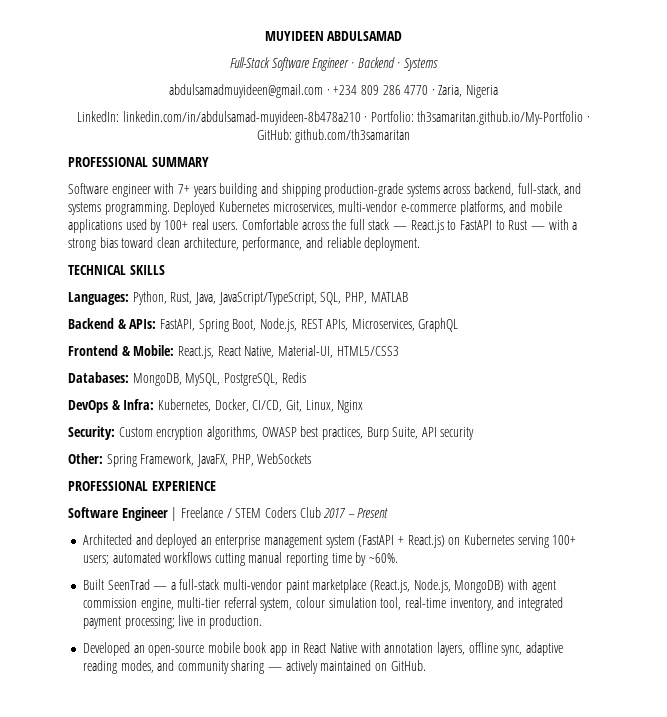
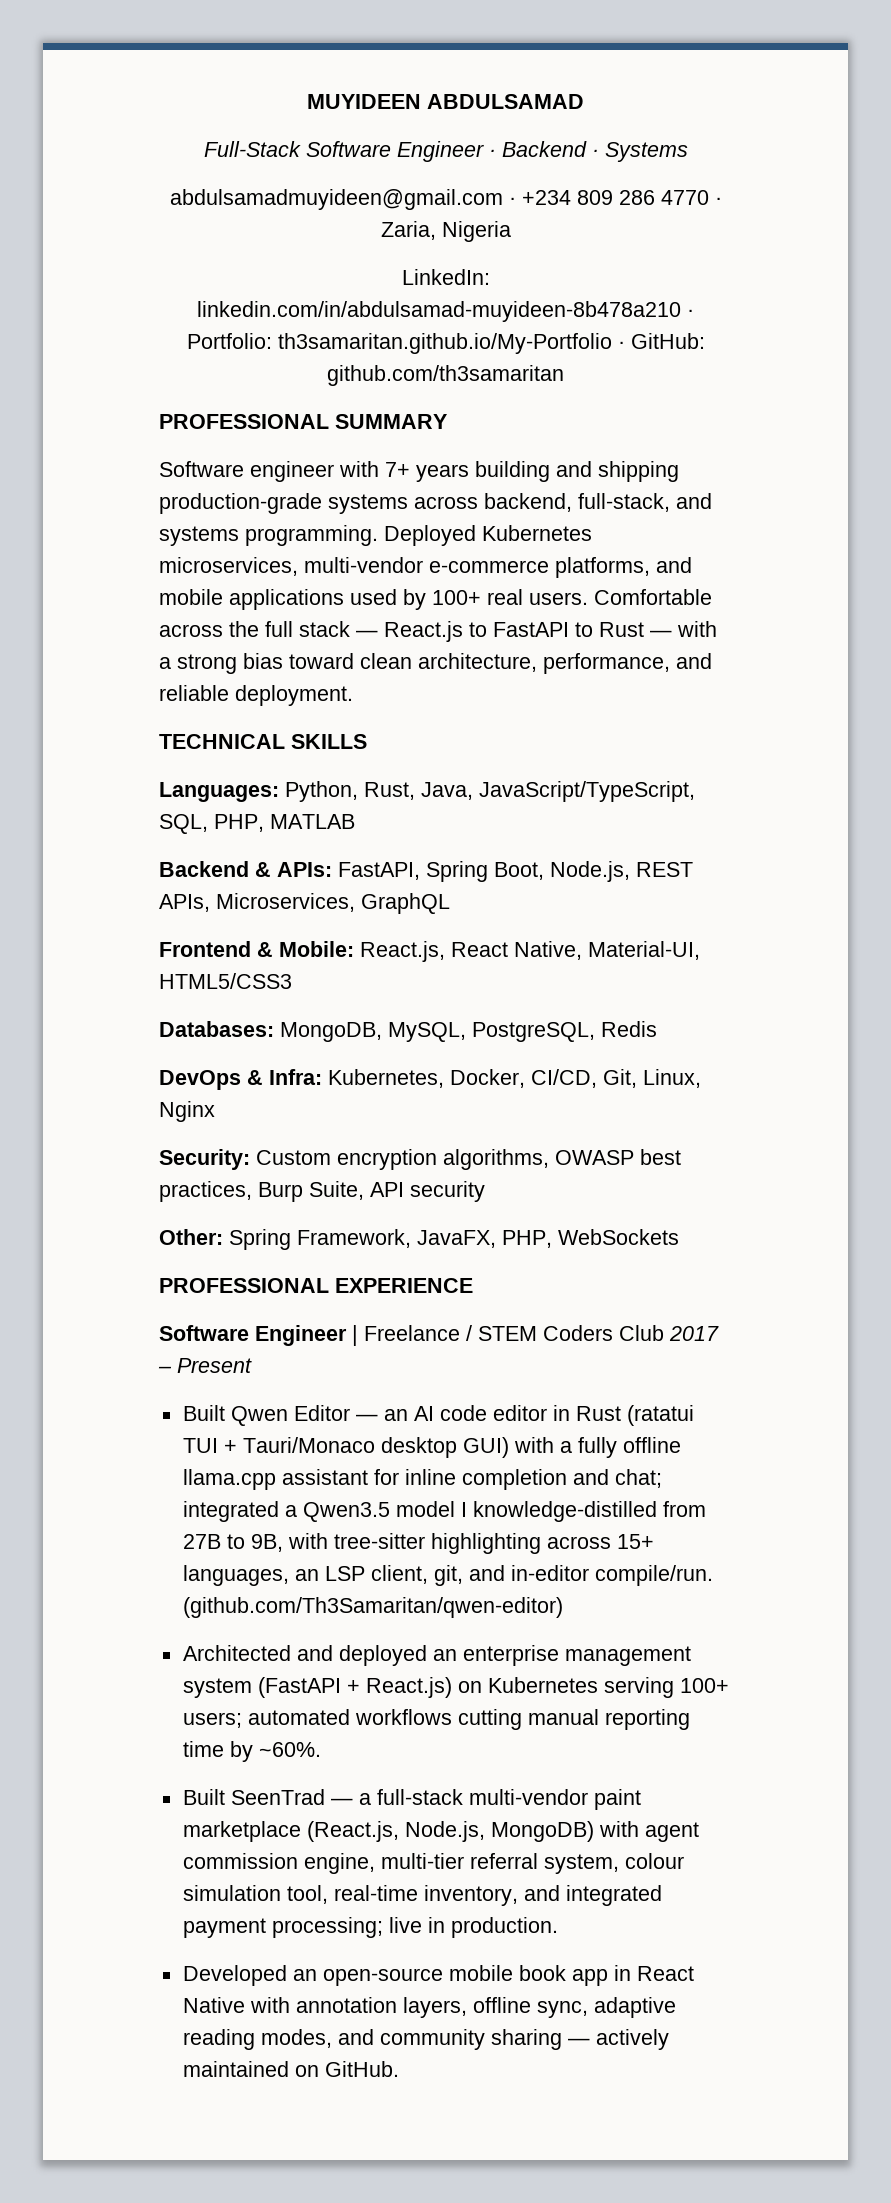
+ Built Qwen Editor — an AI code editor in Rust (ratatui TUI + Tauri/Monaco desktop GUI) with a fully offline llama.cpp assistant for inline completion and chat; integrated a Qwen3.5 model I knowledge-distilled from 27B to 9B, with tree-sitter highlighting across 15+ languages, an LSP client, git, and in-editor compile/run. (github.com/Th3Samaritan/qwen-editor)

